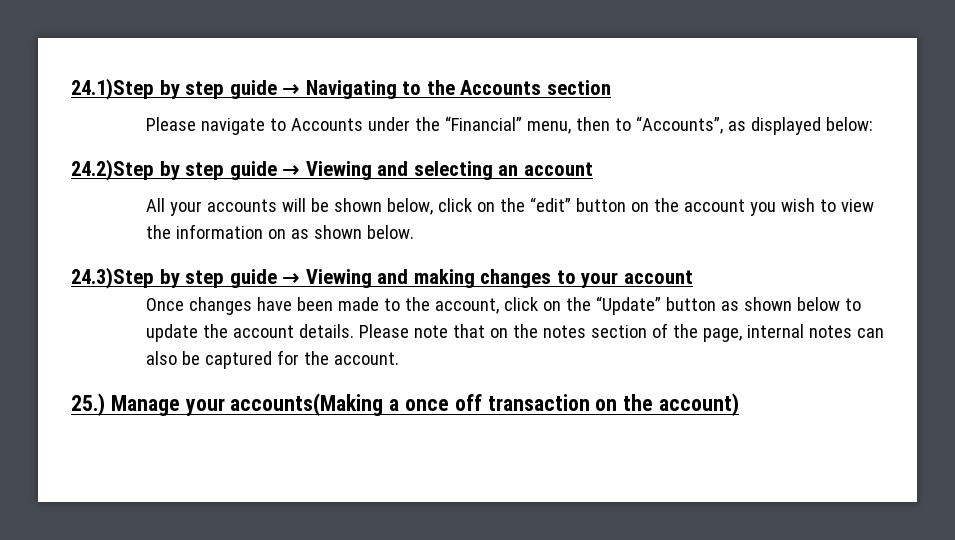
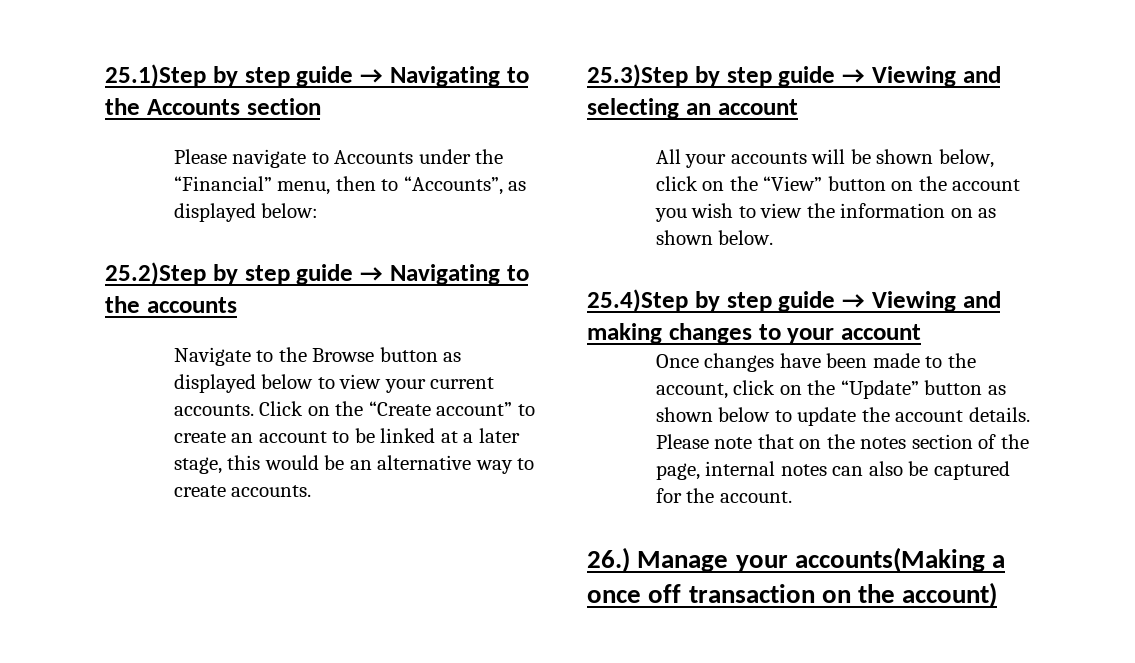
- 24.1)Step by step guide → Navigating to the Accounts section
+ 25.1)Step by step guide → Navigating to the Accounts section
- 24.2)Step by step guide → Viewing and selecting an account
+ 25.2)Step by step guide → Navigating to the accounts
+ Navigate to the Browse button as displayed below to view your current accounts. Click on the “Create account” to create an account to be linked at a later stage, this would be an alternative way to create accounts.
+ 25.3)Step by step guide → Viewing and selecting an account
- All your accounts will be shown below, click on the “edit” button on the account you wish to view the information on as shown below.
+ All your accounts will be shown below, click on the “View” button on the account you wish to view the information on as shown below.
- 24.3)Step by step guide → Viewing and making changes to your account
+ 25.4)Step by step guide → Viewing and making changes to your account
- 25.) Manage your accounts(Making a once off transaction on the account)
+ 26.) Manage your accounts(Making a once off transaction on the account)

